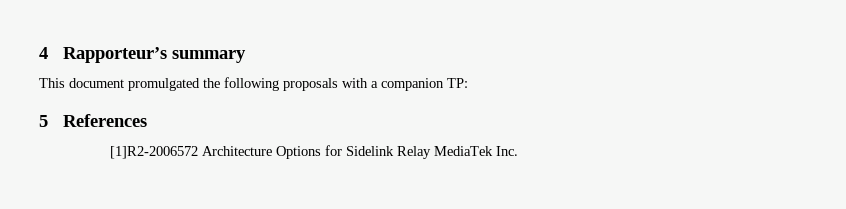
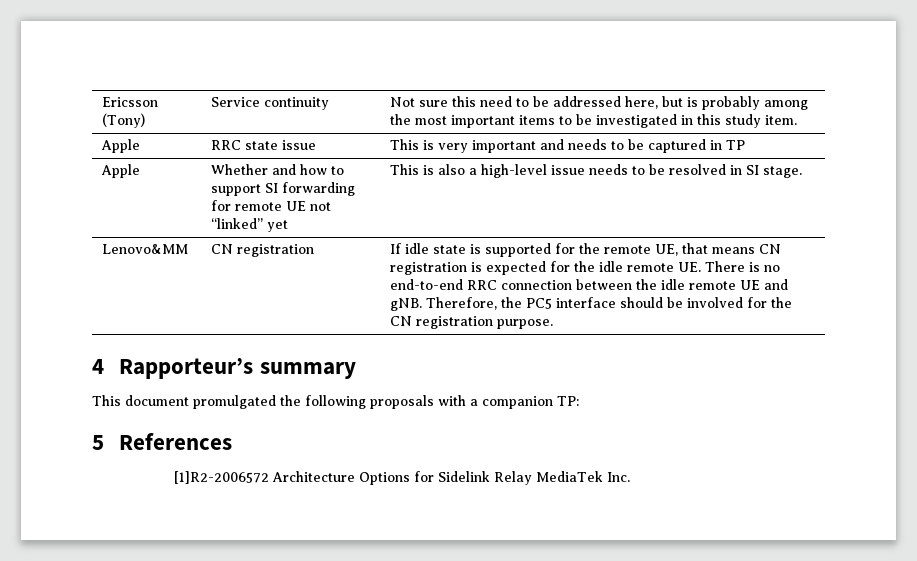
+ Ericsson (Tony) | Service continuity | Not sure this need to be addressed here, but is probably among the most important items to be investigated in this study item.
+ Apple | RRC state issue | This is very important and needs to be captured in TP
+ Apple | Whether and how to support SI forwarding for remote UE not “linked” yet | This is also a high-level issue needs to be resolved in SI stage.
+ Lenovo&MM | CN registration | If idle state is supported for the remote UE, that means CN registration is expected for the idle remote UE. There is no end-to-end RRC connection between the idle remote UE and gNB. Therefore, the PC5 interface should be involved for the CN registration purpose.

